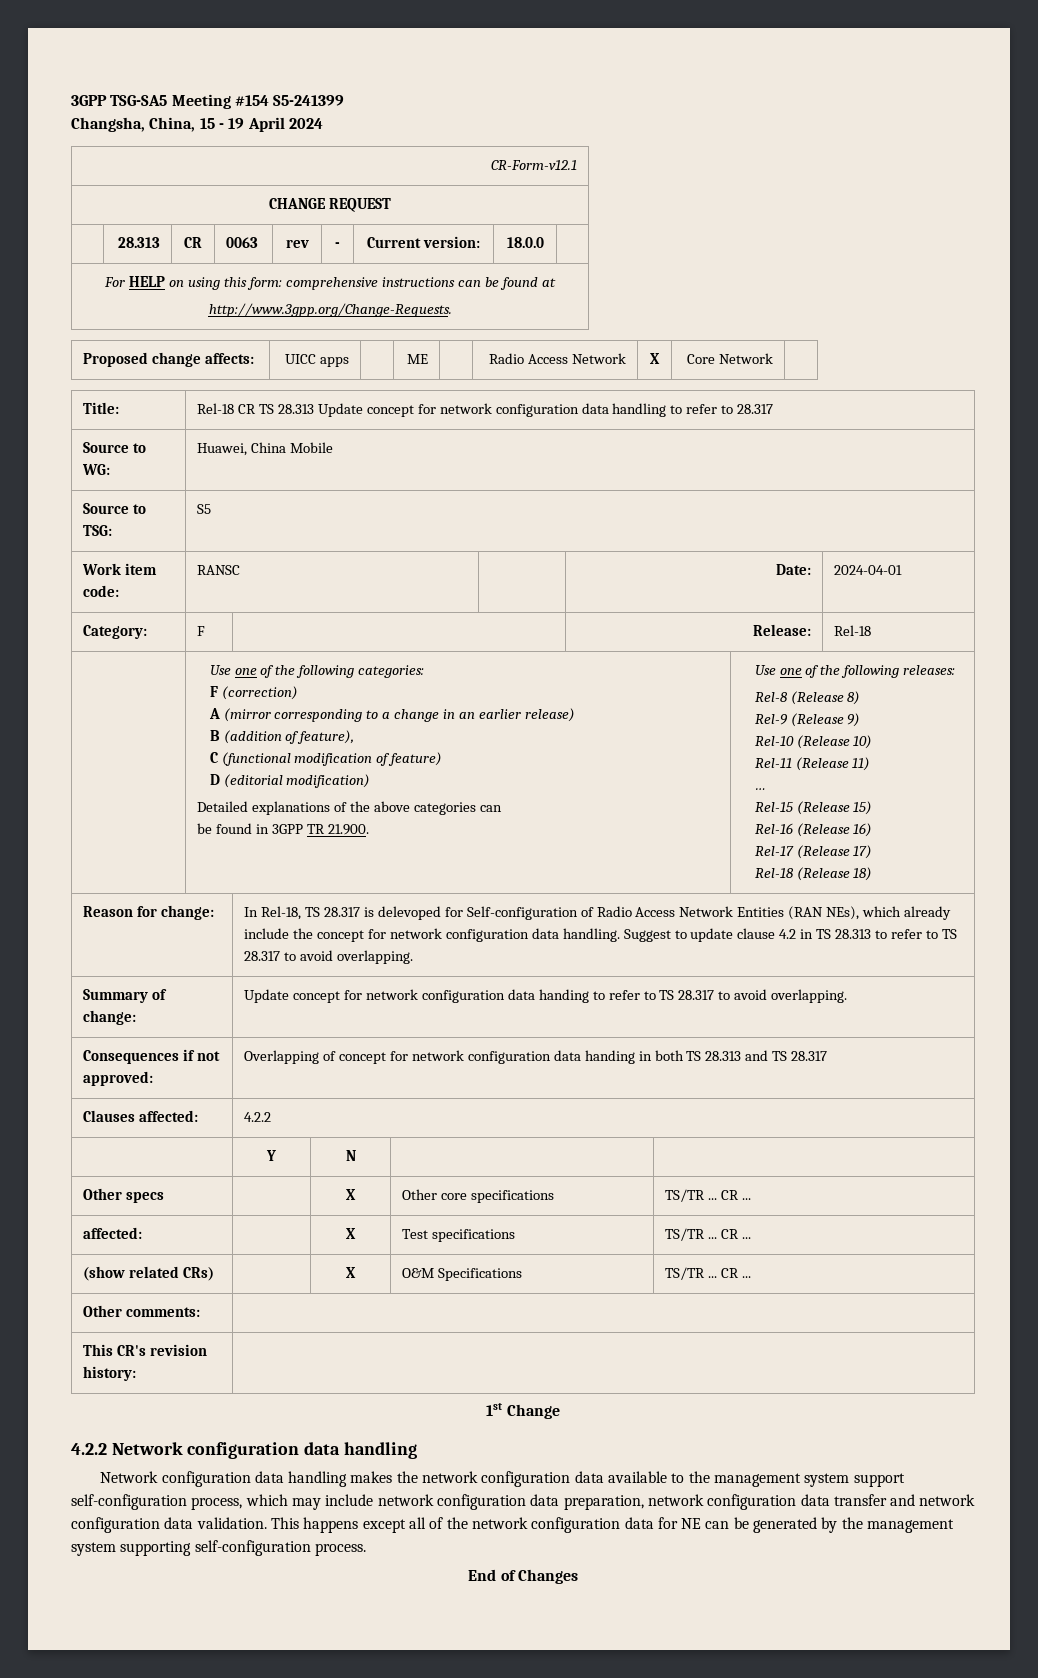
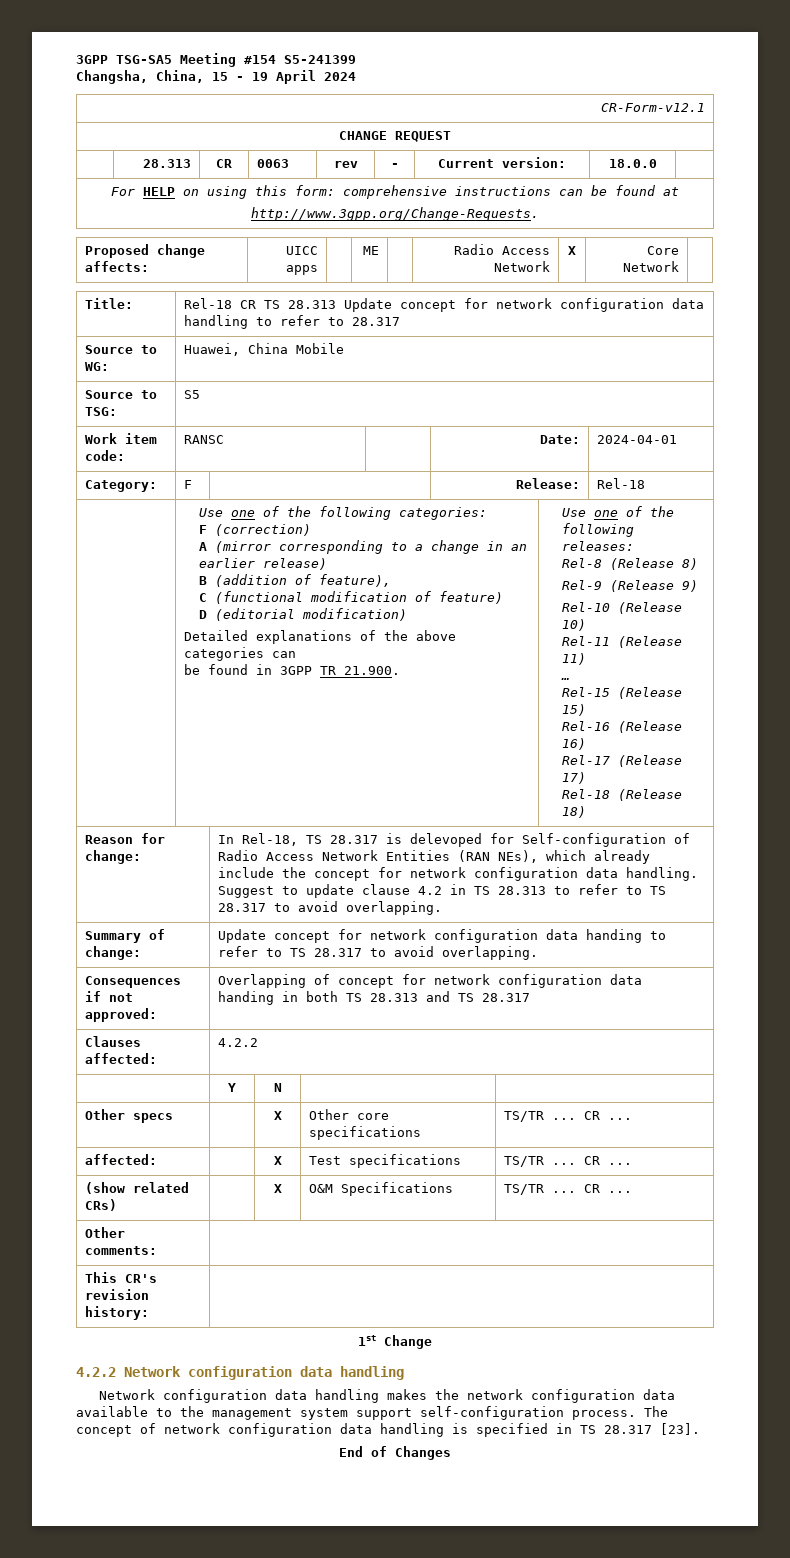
- Network configuration data handling makes the network configuration data available to the management system support self-configuration process, which may include network configuration data preparation, network configuration data transfer and network configuration data validation. This happens except all of the network configuration data for NE can be generated by the management system supporting self-configuration process.
+ Network configuration data handling makes the network configuration data available to the management system support self-configuration process. The concept of network configuration data handling is specified in TS 28.317 [23].

